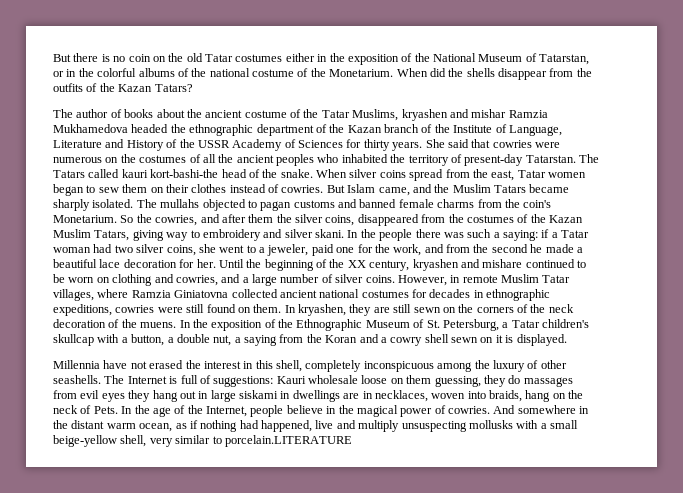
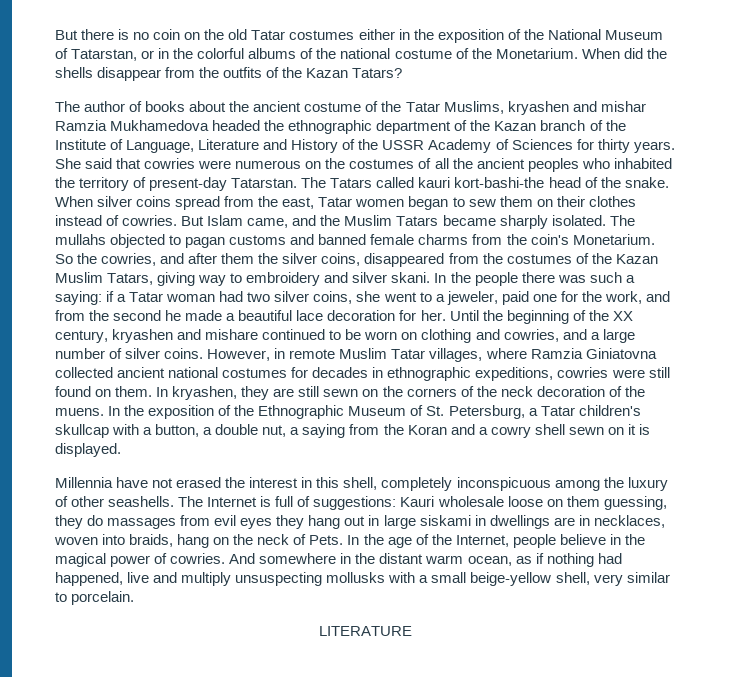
- And somewhere in the distant warm ocean, as if nothing had happened, live and multiply unsuspecting mollusks with a small beige-yellow shell, very similar to porcelain.LITERATURE
+ And somewhere in the distant warm ocean, as if nothing had happened, live and multiply unsuspecting mollusks with a small beige-yellow shell, very similar to porcelain.
+ LITERATURE

